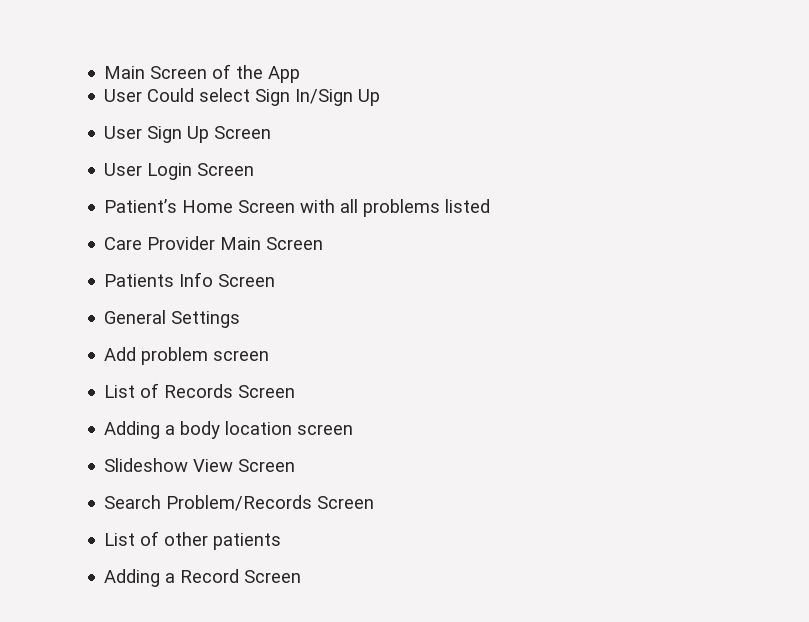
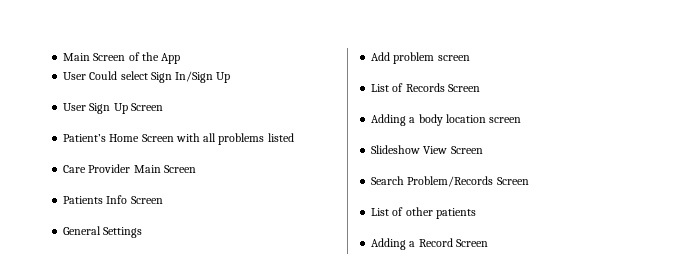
- User Login Screen

